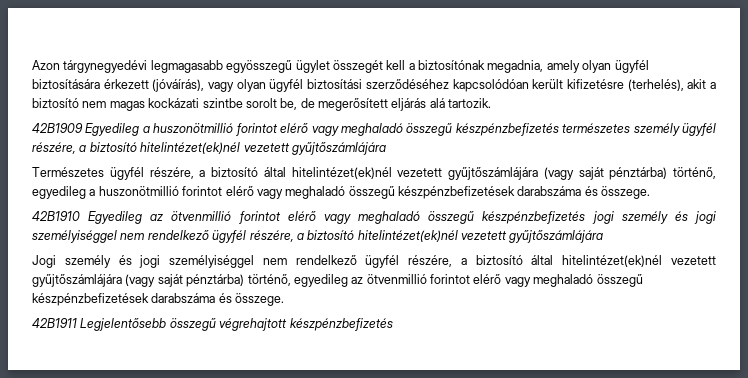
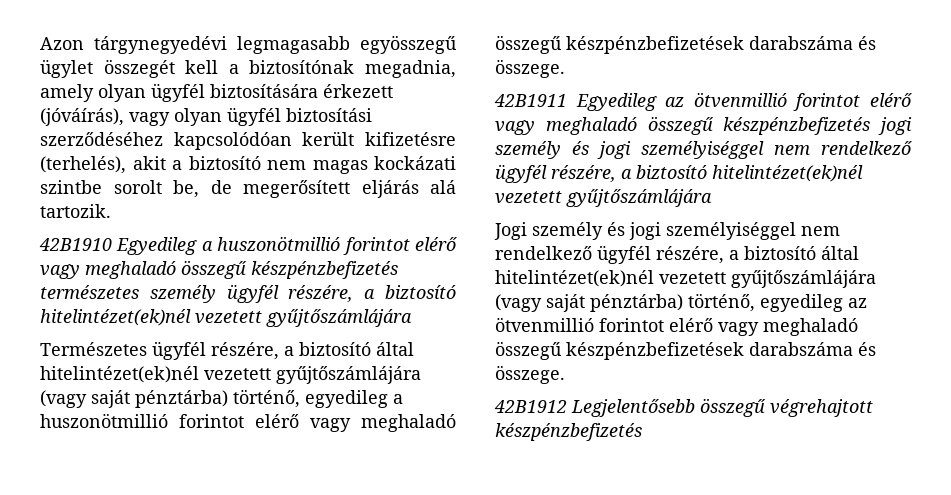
- 42B1909 Egyedileg a huszonötmillió forintot elérő vagy meghaladó összegű készpénzbefizetés természetes személy ügyfél részére, a biztosító hitelintézet(ek)nél vezetett gyűjtőszámlájára
+ 42B1910 Egyedileg a huszonötmillió forintot elérő vagy meghaladó összegű készpénzbefizetés természetes személy ügyfél részére, a biztosító hitelintézet(ek)nél vezetett gyűjtőszámlájára
- 42B1910 Egyedileg az ötvenmillió forintot elérő vagy meghaladó összegű készpénzbefizetés jogi személy és jogi személyiséggel nem rendelkező ügyfél részére, a biztosító hitelintézet(ek)nél vezetett gyűjtőszámlájára
+ 42B1911 Egyedileg az ötvenmillió forintot elérő vagy meghaladó összegű készpénzbefizetés jogi személy és jogi személyiséggel nem rendelkező ügyfél részére, a biztosító hitelintézet(ek)nél vezetett gyűjtőszámlájára
- 42B1911 Legjelentősebb összegű végrehajtott készpénzbefizetés
+ 42B1912 Legjelentősebb összegű végrehajtott készpénzbefizetés

